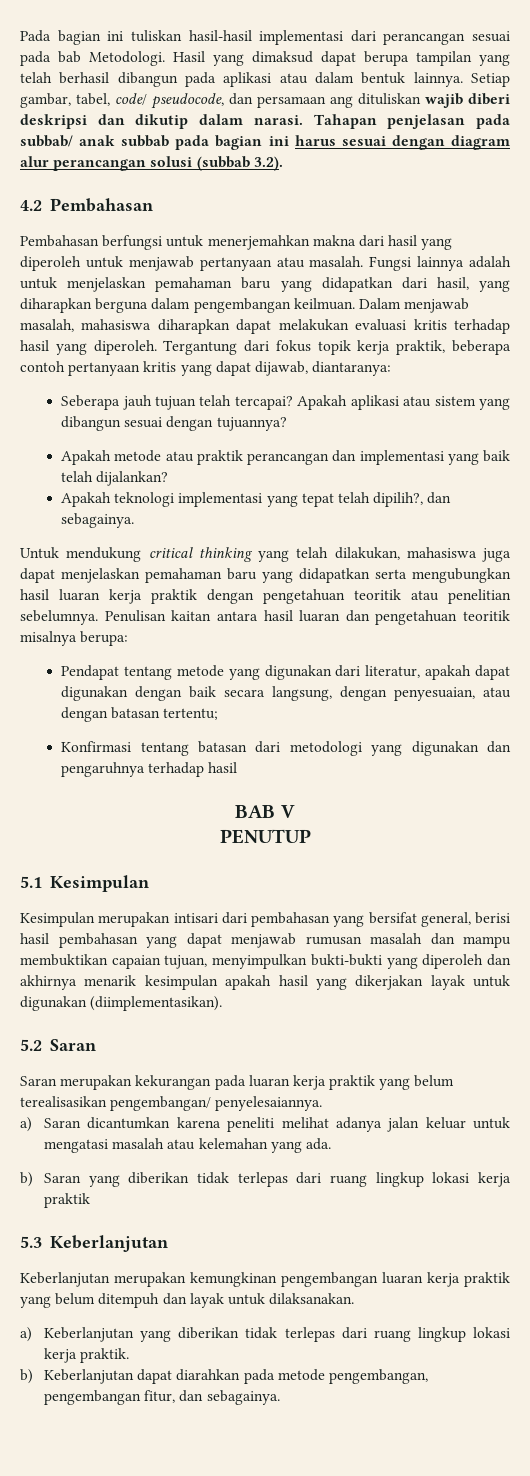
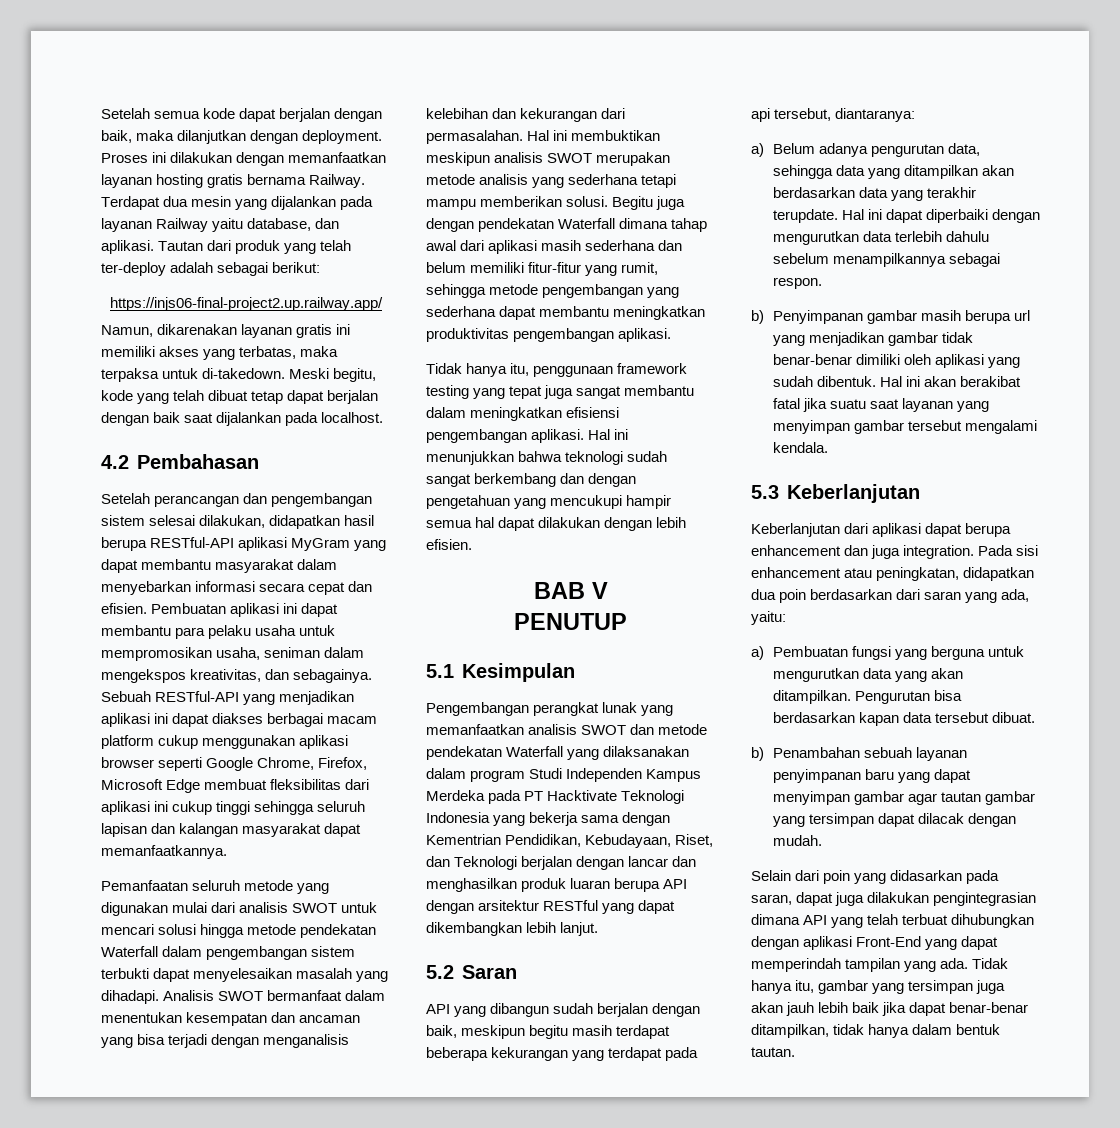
- Pada bagian ini tuliskan hasil-hasil implementasi dari perancangan sesuai pada bab Metodologi. Hasil yang dimaksud dapat berupa tampilan yang telah berhasil dibangun pada aplikasi atau dalam bentuk lainnya. Setiap gambar, tabel, code/ pseudocode, dan persamaan ang dituliskan wajib diberi deskripsi dan dikutip dalam narasi. Tahapan penjelasan pada subbab/ anak subbab pada bagian ini harus sesuai dengan diagram alur perancangan solusi (subbab 3.2).
+ Setelah semua kode dapat berjalan dengan baik, maka dilanjutkan dengan deployment. Proses ini dilakukan dengan memanfaatkan layanan hosting gratis bernama Railway. Terdapat dua mesin yang dijalankan pada layanan Railway yaitu database, dan aplikasi. Tautan dari produk yang telah ter-deploy adalah sebagai berikut:
+ https://injs06-final-project2.up.railway.app/
+ Namun, dikarenakan layanan gratis ini memiliki akses yang terbatas, maka terpaksa untuk di-takedown. Meski begitu, kode yang telah dibuat tetap dapat berjalan dengan baik saat dijalankan pada localhost.
  4.2 Pembahasan
- Pembahasan berfungsi untuk menerjemahkan makna dari hasil yang diperoleh untuk menjawab pertanyaan atau masalah. Fungsi lainnya adalah untuk menjelaskan pemahaman baru yang didapatkan dari hasil, yang diharapkan berguna dalam pengembangan keilmuan. Dalam menjawab masalah, mahasiswa diharapkan dapat melakukan evaluasi kritis terhadap hasil yang diperoleh. Tergantung dari fokus topik kerja praktik, beberapa contoh pertanyaan kritis yang dapat dijawab, diantaranya:
- Seberapa jauh tujuan telah tercapai? Apakah aplikasi atau sistem yang dibangun sesuai dengan tujuannya?
- Apakah metode atau praktik perancangan dan implementasi yang baik telah dijalankan?
- Apakah teknologi implementasi yang tepat telah dipilih?, dan sebagainya.
- Untuk mendukung critical thinking yang telah dilakukan, mahasiswa juga dapat menjelaskan pemahaman baru yang didapatkan serta mengubungkan hasil luaran kerja praktik dengan pengetahuan teoritik atau penelitian sebelumnya. Penulisan kaitan antara hasil luaran dan pengetahuan teoritik misalnya berupa:
- Pendapat tentang metode yang digunakan dari literatur, apakah dapat digunakan dengan baik secara langsung, dengan penyesuaian, atau dengan batasan tertentu;
- Konfirmasi tentang batasan dari metodologi yang digunakan dan pengaruhnya terhadap hasil
+ Setelah perancangan dan pengembangan sistem selesai dilakukan, didapatkan hasil berupa RESTful-API aplikasi MyGram yang dapat membantu masyarakat dalam menyebarkan informasi secara cepat dan efisien. Pembuatan aplikasi ini dapat membantu para pelaku usaha untuk mempromosikan usaha, seniman dalam mengekspos kreativitas, dan sebagainya. Sebuah RESTful-API yang menjadikan aplikasi ini dapat diakses berbagai macam platform cukup menggunakan aplikasi browser seperti Google Chrome, Firefox, Microsoft Edge membuat fleksibilitas dari aplikasi ini cukup tinggi sehingga seluruh lapisan dan kalangan masyarakat dapat memanfaatkannya.
+ Pemanfaatan seluruh metode yang digunakan mulai dari analisis SWOT untuk mencari solusi hingga metode pendekatan Waterfall dalam pengembangan sistem terbukti dapat menyelesaikan masalah yang dihadapi. Analisis SWOT bermanfaat dalam menentukan kesempatan dan ancaman yang bisa terjadi dengan menganalisis kelebihan dan kekurangan dari permasalahan. Hal ini membuktikan meskipun analisis SWOT merupakan metode analisis yang sederhana tetapi mampu memberikan solusi. Begitu juga dengan pendekatan Waterfall dimana tahap awal dari aplikasi masih sederhana dan belum memiliki fitur-fitur yang rumit, sehingga metode pengembangan yang sederhana dapat membantu meningkatkan produktivitas pengembangan aplikasi.
+ Tidak hanya itu, penggunaan framework testing yang tepat juga sangat membantu dalam meningkatkan efisiensi pengembangan aplikasi. Hal ini menunjukkan bahwa teknologi sudah sangat berkembang dan dengan pengetahuan yang mencukupi hampir semua hal dapat dilakukan dengan lebih efisien.
- Kesimpulan merupakan intisari dari pembahasan yang bersifat general, berisi hasil pembahasan yang dapat menjawab rumusan masalah dan mampu membuktikan capaian tujuan, menyimpulkan bukti-bukti yang diperoleh dan akhirnya menarik kesimpulan apakah hasil yang dikerjakan layak untuk digunakan (diimplementasikan).
+ Pengembangan perangkat lunak yang memanfaatkan analisis SWOT dan metode pendekatan Waterfall yang dilaksanakan dalam program Studi Independen Kampus Merdeka pada PT Hacktivate Teknologi Indonesia yang bekerja sama dengan Kementrian Pendidikan, Kebudayaan, Riset, dan Teknologi berjalan dengan lancar dan menghasilkan produk luaran berupa API dengan arsitektur RESTful yang dapat dikembangkan lebih lanjut.
  5.2 Saran
- Saran merupakan kekurangan pada luaran kerja praktik yang belum terealisasikan pengembangan/ penyelesaiannya.
- a) Saran dicantumkan karena peneliti melihat adanya jalan keluar untuk mengatasi masalah atau kelemahan yang ada.
- b) Saran yang diberikan tidak terlepas dari ruang lingkup lokasi kerja praktik
+ API yang dibangun sudah berjalan dengan baik, meskipun begitu masih terdapat beberapa kekurangan yang terdapat pada api tersebut, diantaranya:
+ a) Belum adanya pengurutan data, sehingga data yang ditampilkan akan berdasarkan data yang terakhir terupdate. Hal ini dapat diperbaiki dengan mengurutkan data terlebih dahulu sebelum menampilkannya sebagai respon.
+ b) Penyimpanan gambar masih berupa url yang menjadikan gambar tidak benar-benar dimiliki oleh aplikasi yang sudah dibentuk. Hal ini akan berakibat fatal jika suatu saat layanan yang menyimpan gambar tersebut mengalami kendala.
  5.3 Keberlanjutan
- Keberlanjutan merupakan kemungkinan pengembangan luaran kerja praktik yang belum ditempuh dan layak untuk dilaksanakan.
- a) Keberlanjutan yang diberikan tidak terlepas dari ruang lingkup lokasi kerja praktik.
- b) Keberlanjutan dapat diarahkan pada metode pengembangan, pengembangan fitur, dan sebagainya.
+ Keberlanjutan dari aplikasi dapat berupa enhancement dan juga integration. Pada sisi enhancement atau peningkatan, didapatkan dua poin berdasarkan dari saran yang ada, yaitu:
+ a) Pembuatan fungsi yang berguna untuk mengurutkan data yang akan ditampilkan. Pengurutan bisa berdasarkan kapan data tersebut dibuat.
+ b) Penambahan sebuah layanan penyimpanan baru yang dapat menyimpan gambar agar tautan gambar yang tersimpan dapat dilacak dengan mudah.
+ Selain dari poin yang didasarkan pada saran, dapat juga dilakukan pengintegrasian dimana API yang telah terbuat dihubungkan dengan aplikasi Front-End yang dapat memperindah tampilan yang ada. Tidak hanya itu, gambar yang tersimpan juga akan jauh lebih baik jika dapat benar-benar ditampilkan, tidak hanya dalam bentuk tautan.

